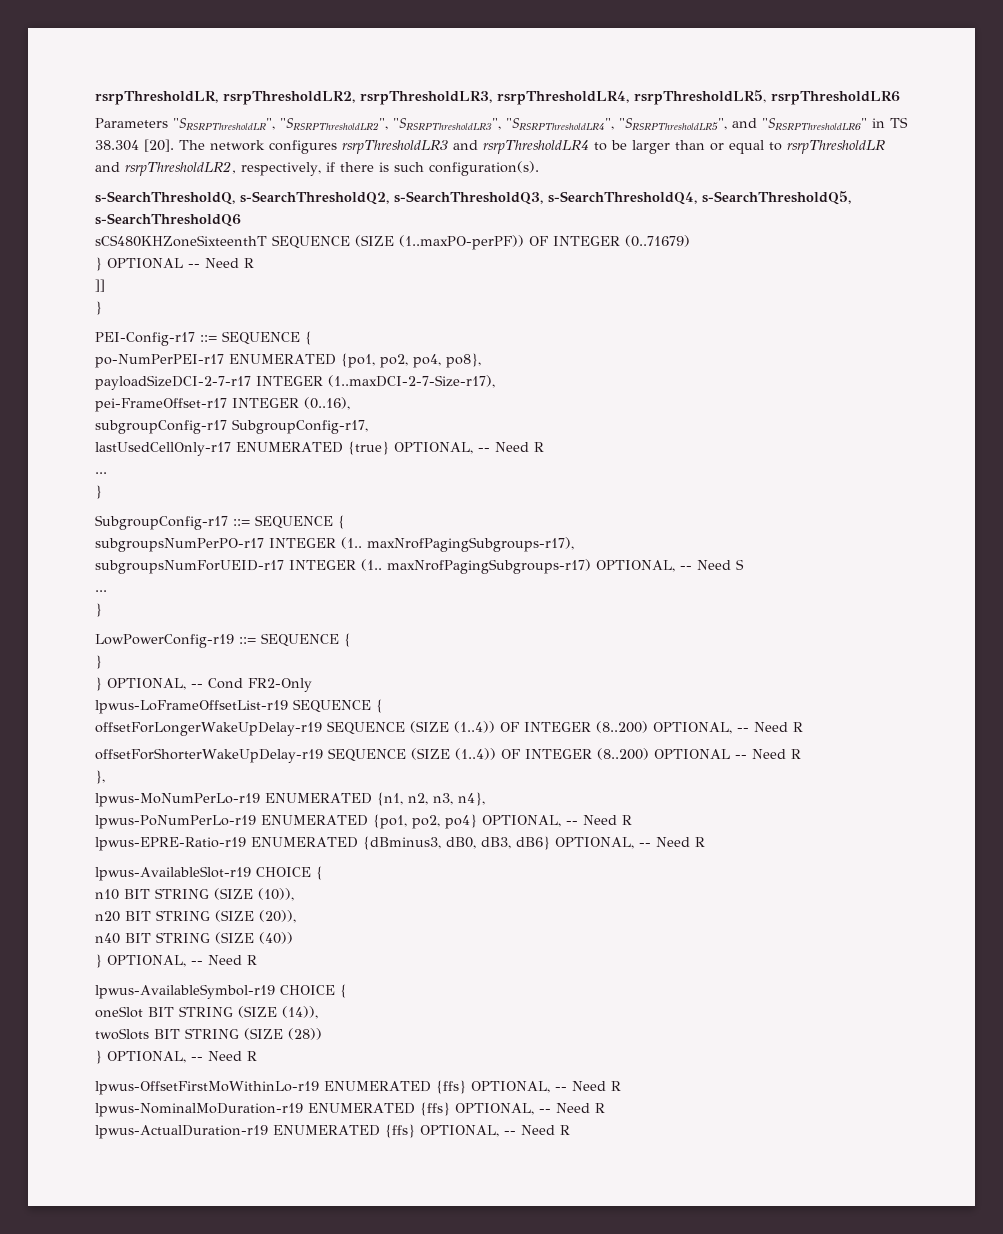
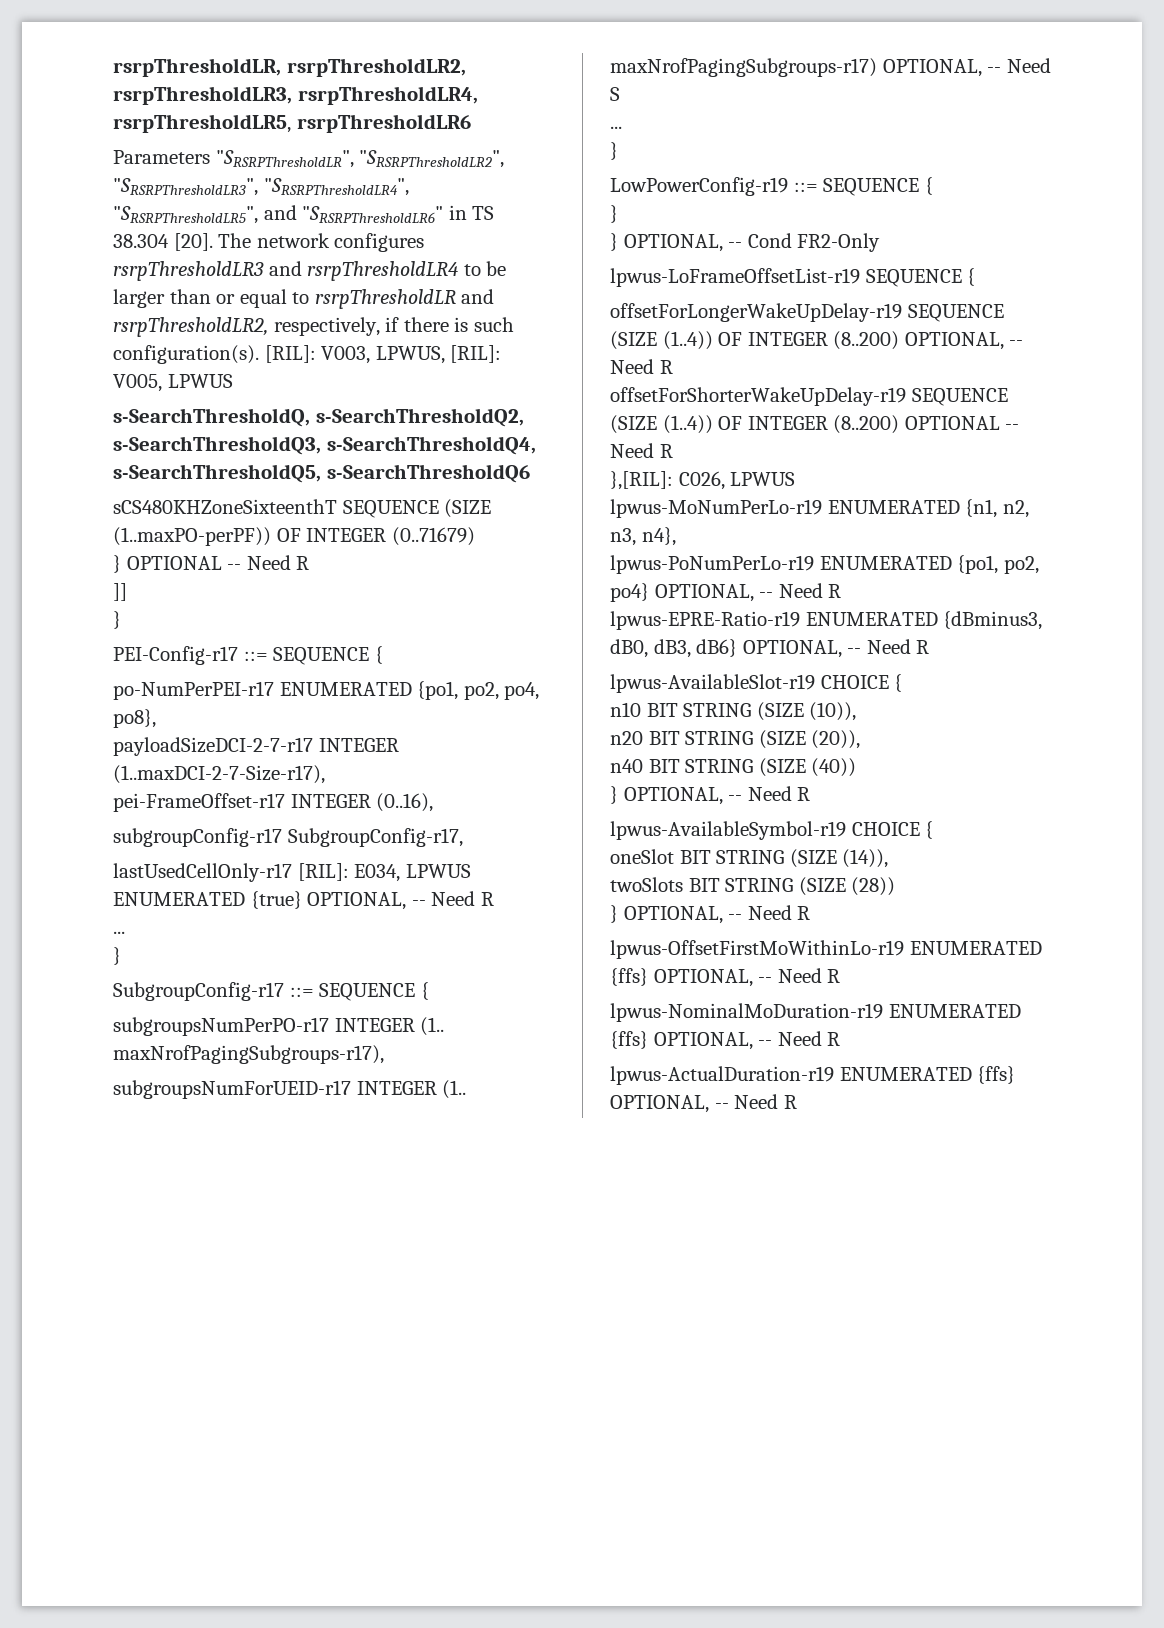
+ [RIL]: V003, LPWUS, [RIL]: V005, LPWUS
- lastUsedCellOnly-r17 ENUMERATED {true} OPTIONAL, -- Need R
+ lastUsedCellOnly-r17 [RIL]: E034, LPWUS ENUMERATED {true} OPTIONAL, -- Need R
- },
+ },[RIL]: C026, LPWUS

